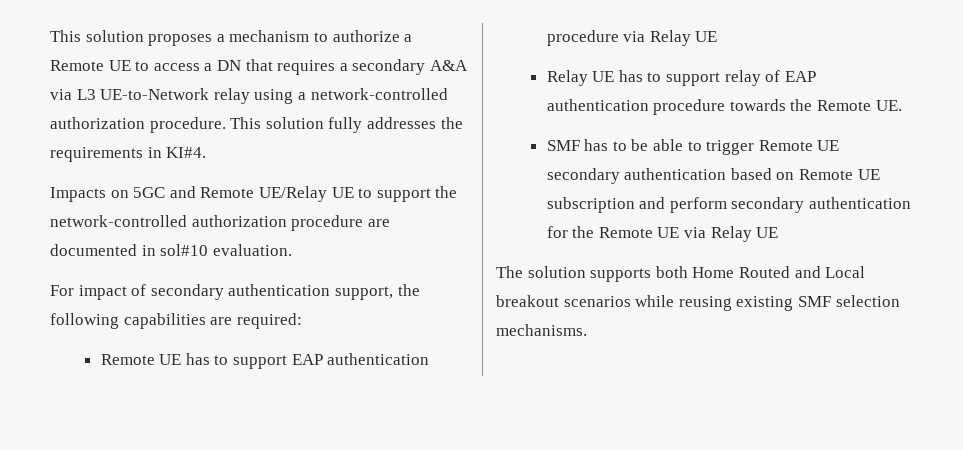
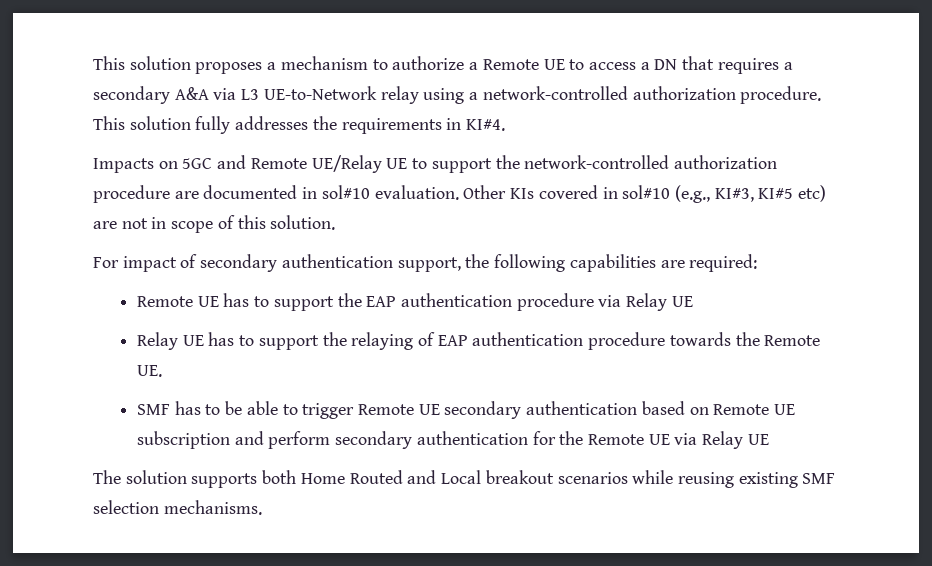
+ Other KIs covered in sol#10 (e.g., KI#3, KI#5 etc) are not in scope of this solution.
- Remote UE has to support EAP authentication procedure via Relay UE
+ Remote UE has to support the EAP authentication procedure via Relay UE
- Relay UE has to support relay of EAP authentication procedure towards the Remote UE.
+ Relay UE has to support the relaying of EAP authentication procedure towards the Remote UE.

